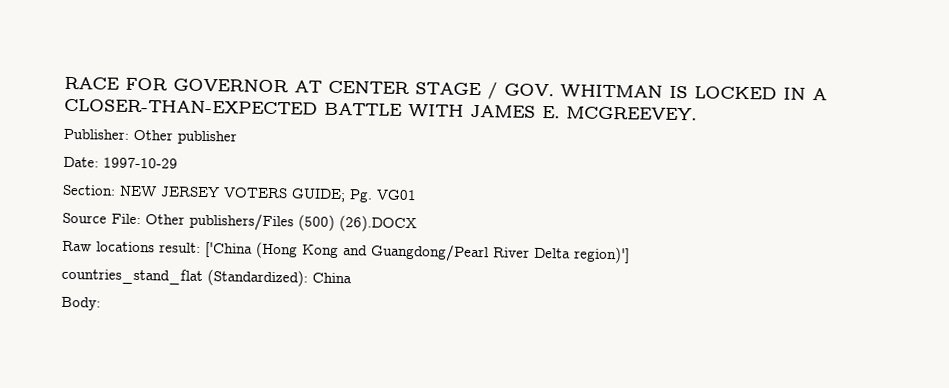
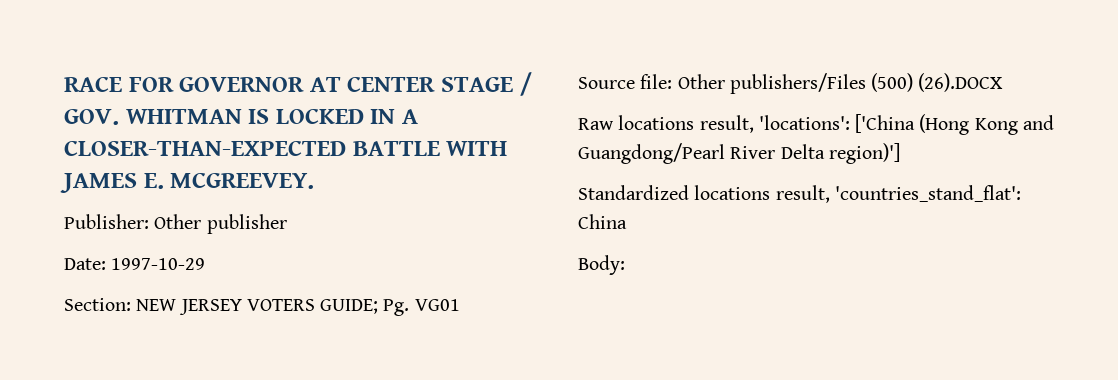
- Source File: Other publishers/Files (500) (26).DOCX
+ Source file: Other publishers/Files (500) (26).DOCX
- Raw locations result: ['China (Hong Kong and Guangdong/Pearl River Delta region)']
+ Raw locations result, 'locations': ['China (Hong Kong and Guangdong/Pearl River Delta region)']
- countries_stand_flat (Standardized): China
+ Standardized locations result, 'countries_stand_flat': China

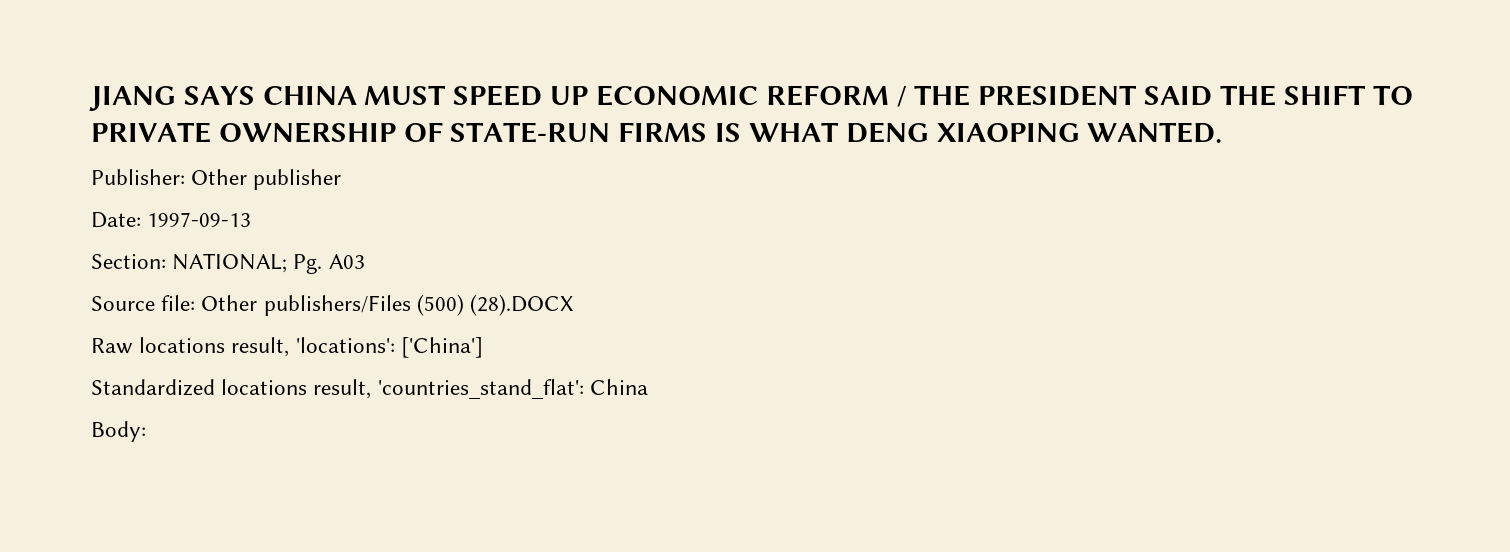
- RACE FOR GOVERNOR AT CENTER STAGE / GOV. WHITMAN IS LOCKED IN A CLOSER-THAN-EXPECTED BATTLE WITH JAMES E. MCGREEVEY.
+ JIANG SAYS CHINA MUST SPEED UP ECONOMIC REFORM / THE PRESIDENT SAID THE SHIFT TO PRIVATE OWNERSHIP OF STATE-RUN FIRMS IS WHAT DENG XIAOPING WANTED.
- Date: 1997-10-29
+ Date: 1997-09-13
- Section: NEW JERSEY VOTERS GUIDE; Pg. VG01
+ Section: NATIONAL; Pg. A03
- Source file: Other publishers/Files (500) (26).DOCX
+ Source file: Other publishers/Files (500) (28).DOCX
- Raw locations result, 'locations': ['China (Hong Kong and Guangdong/Pearl River Delta region)']
+ Raw locations result, 'locations': ['China']

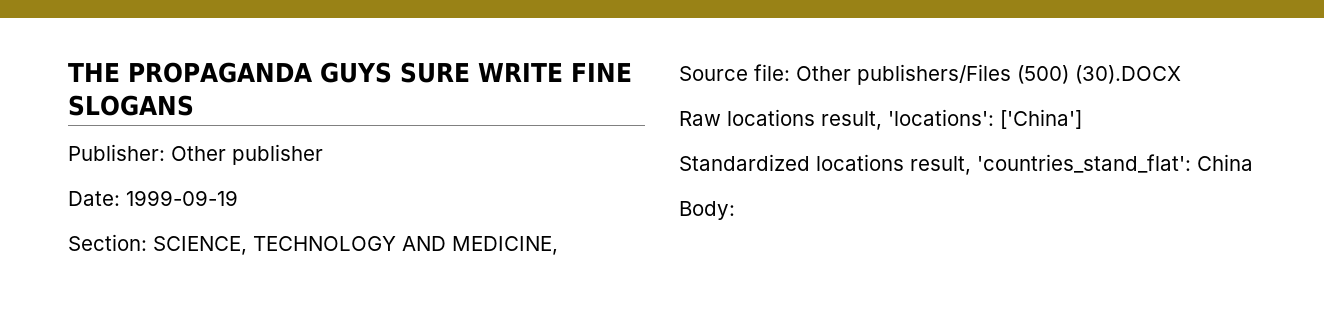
- JIANG SAYS CHINA MUST SPEED UP ECONOMIC REFORM / THE PRESIDENT SAID THE SHIFT TO PRIVATE OWNERSHIP OF STATE-RUN FIRMS IS WHAT DENG XIAOPING WANTED.
+ THE PROPAGANDA GUYS SURE WRITE FINE SLOGANS
- Date: 1997-09-13
+ Date: 1999-09-19
- Section: NATIONAL; Pg. A03
+ Section: SCIENCE, TECHNOLOGY AND MEDICINE,
- Source file: Other publishers/Files (500) (28).DOCX
+ Source file: Other publishers/Files (500) (30).DOCX

